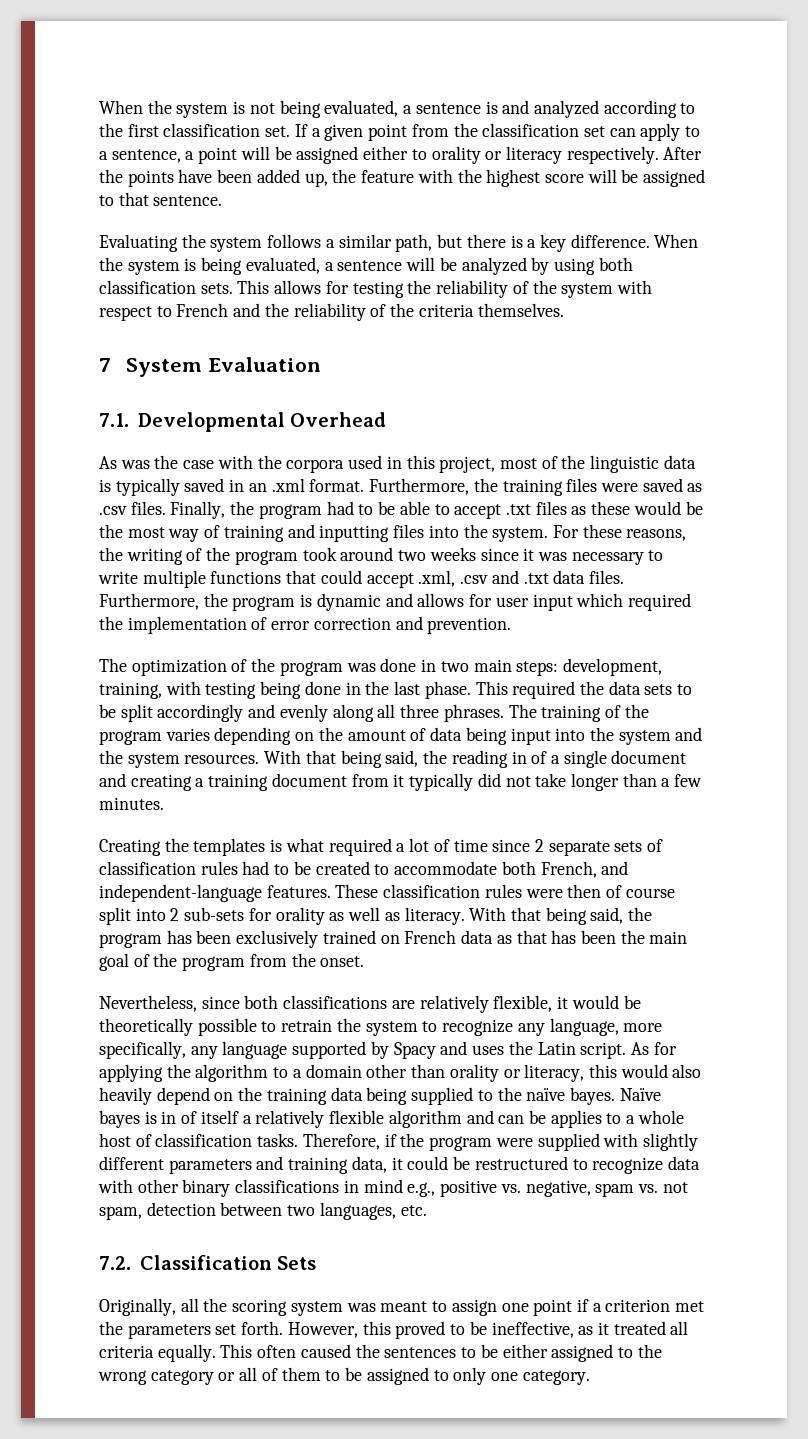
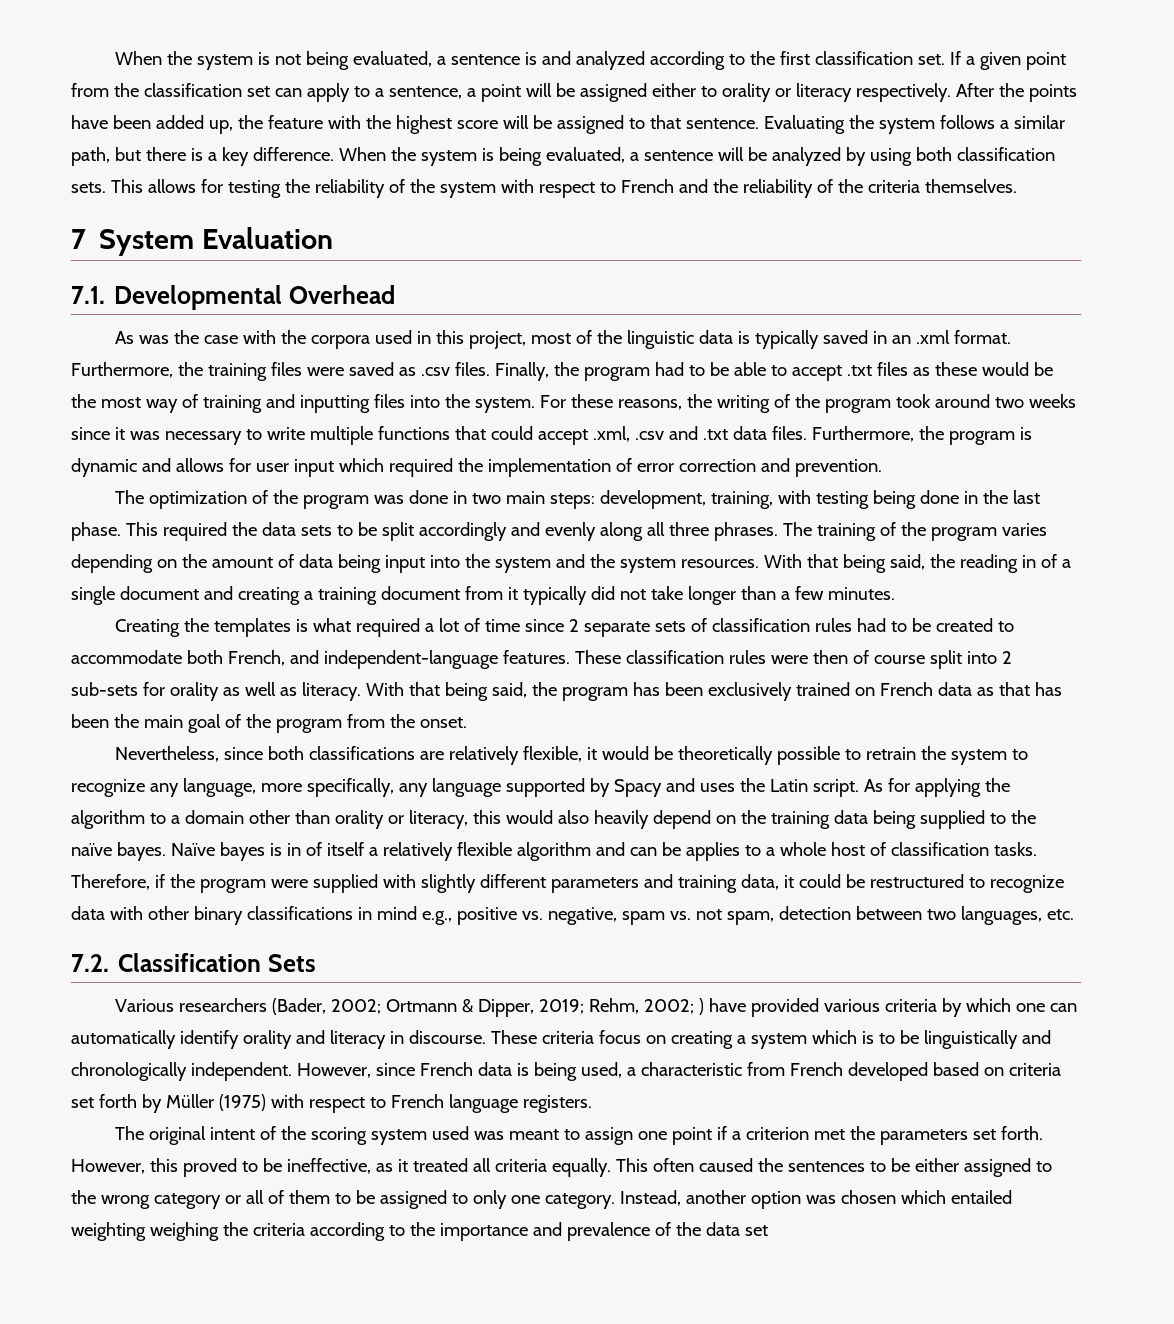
- After the points have been added up, the feature with the highest score will be assigned to that sentence.
- Evaluating the system follows a similar path, but there is a key difference.
+ After the points have been added up, the feature with the highest score will be assigned to that sentence. Evaluating the system follows a similar path, but there is a key difference.
- Originally, all the scoring system was meant to assign one point if a criterion met the parameters set forth.
+ Various researchers (Bader, 2002; Ortmann & Dipper, 2019; Rehm, 2002; ) have provided various criteria by which one can automatically identify orality and literacy in discourse. These criteria focus on creating a system which is to be linguistically and chronologically independent. However, since French data is being used, a characteristic from French developed based on criteria set forth by Müller (1975) with respect to French language registers.
+ The original intent of the scoring system used was meant to assign one point if a criterion met the parameters set forth.
+ Instead, another option was chosen which entailed weighting weighing the criteria according to the importance and prevalence of the data set

